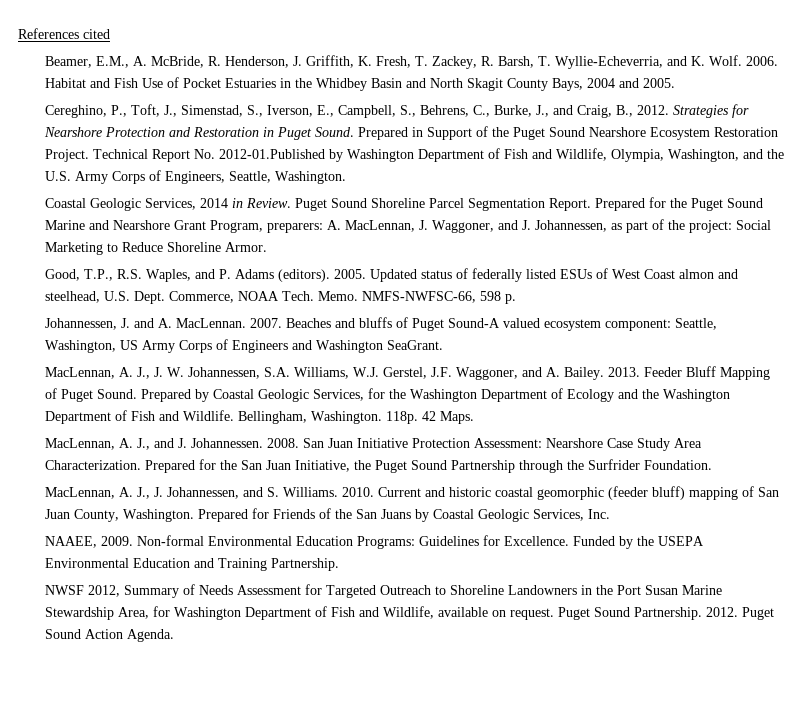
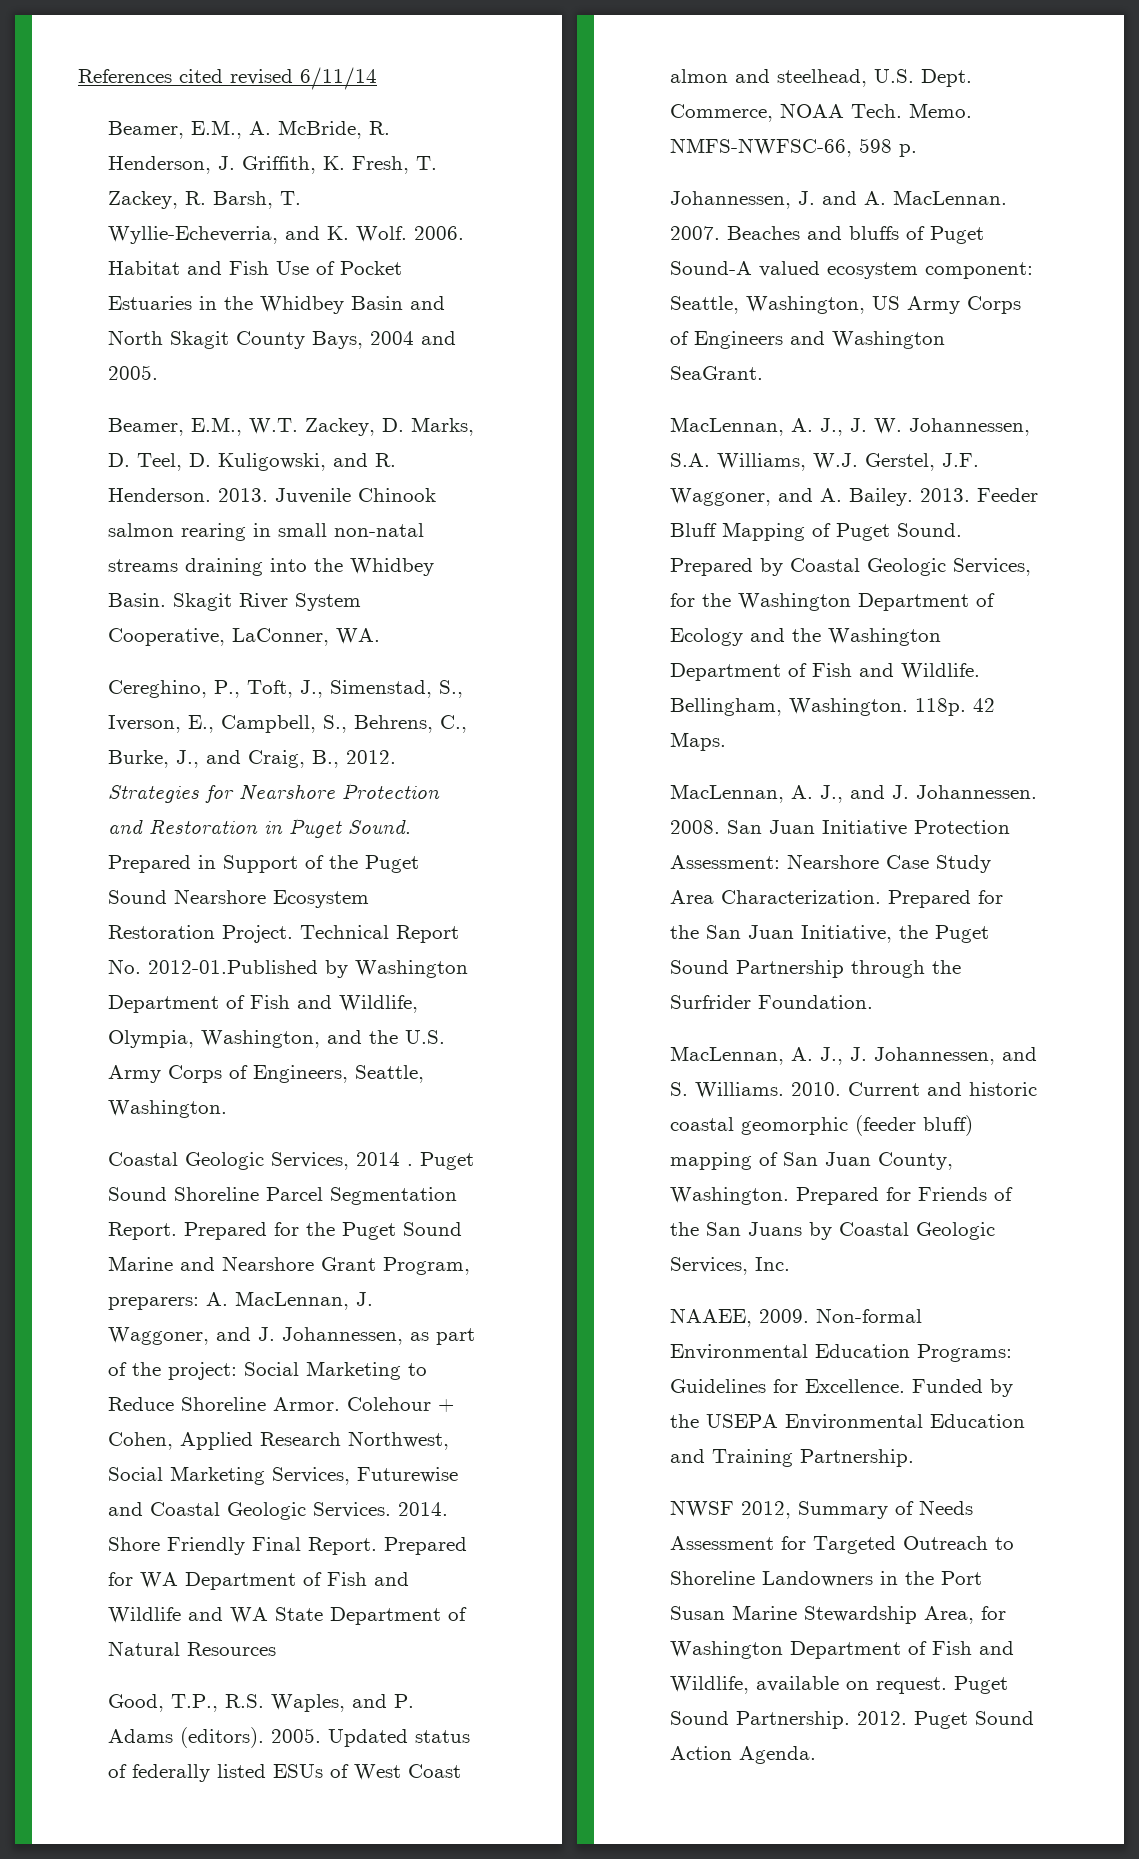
- References cited
+ References cited revised 6/11/14
+ Beamer, E.M., W.T. Zackey, D. Marks, D. Teel, D. Kuligowski, and R. Henderson. 2013. Juvenile Chinook salmon rearing in small non-natal streams draining into the Whidbey Basin. Skagit River System Cooperative, LaConner, WA.
- Coastal Geologic Services, 2014 in Review.
+ Coastal Geologic Services, 2014 .
+ Colehour + Cohen, Applied Research Northwest, Social Marketing Services, Futurewise and Coastal Geologic Services. 2014. Shore Friendly Final Report. Prepared for WA Department of Fish and Wildlife and WA State Department of Natural Resources

